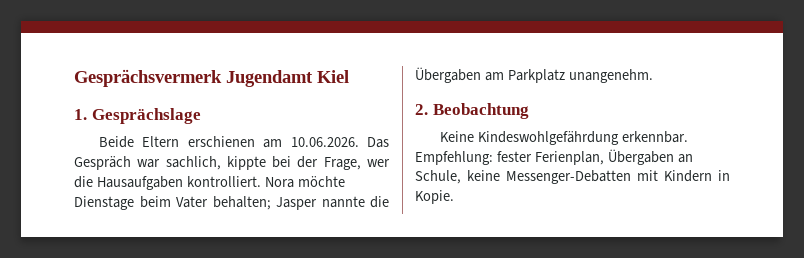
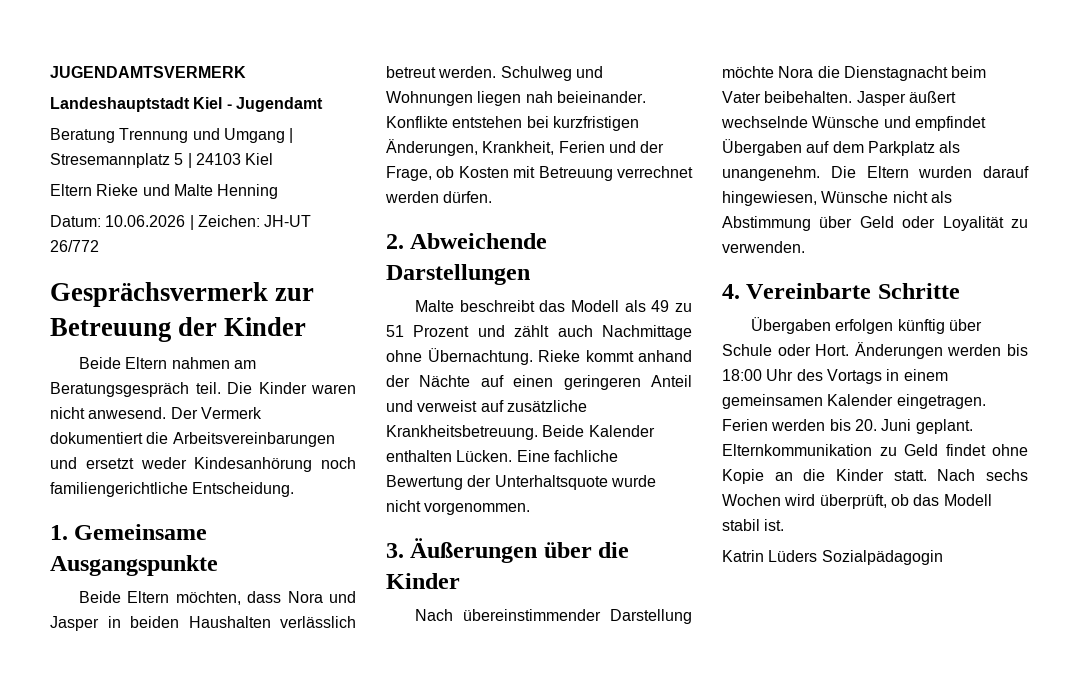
- Gesprächsvermerk Jugendamt Kiel
- 1. Gesprächslage
- Beide Eltern erschienen am 10.06.2026. Das Gespräch war sachlich, kippte bei der Frage, wer die Hausaufgaben kontrolliert. Nora möchte Dienstage beim Vater behalten; Jasper nannte die Übergaben am Parkplatz unangenehm.
- 2. Beobachtung
- Keine Kindeswohlgefährdung erkennbar. Empfehlung: fester Ferienplan, Übergaben an Schule, keine Messenger-Debatten mit Kindern in Kopie.
+ JUGENDAMTSVERMERK
+ Landeshauptstadt Kiel - Jugendamt
+ Beratung Trennung und Umgang | Stresemannplatz 5 | 24103 Kiel
+ Eltern Rieke und Malte Henning
+ Datum: 10.06.2026 | Zeichen: JH-UT 26/772
+ Gesprächsvermerk zur Betreuung der Kinder
+ Beide Eltern nahmen am Beratungsgespräch teil. Die Kinder waren nicht anwesend. Der Vermerk dokumentiert die Arbeitsvereinbarungen und ersetzt weder Kindesanhörung noch familiengerichtliche Entscheidung.
+ 1. Gemeinsame Ausgangspunkte
+ Beide Eltern möchten, dass Nora und Jasper in beiden Haushalten verlässlich betreut werden. Schulweg und Wohnungen liegen nah beieinander. Konflikte entstehen bei kurzfristigen Änderungen, Krankheit, Ferien und der Frage, ob Kosten mit Betreuung verrechnet werden dürfen.
+ 2. Abweichende Darstellungen
+ Malte beschreibt das Modell als 49 zu 51 Prozent und zählt auch Nachmittage ohne Übernachtung. Rieke kommt anhand der Nächte auf einen geringeren Anteil und verweist auf zusätzliche Krankheitsbetreuung. Beide Kalender enthalten Lücken. Eine fachliche Bewertung der Unterhaltsquote wurde nicht vorgenommen.
+ 3. Äußerungen über die Kinder
+ Nach übereinstimmender Darstellung möchte Nora die Dienstagnacht beim Vater beibehalten. Jasper äußert wechselnde Wünsche und empfindet Übergaben auf dem Parkplatz als unangenehm. Die Eltern wurden darauf hingewiesen, Wünsche nicht als Abstimmung über Geld oder Loyalität zu verwenden.
+ 4. Vereinbarte Schritte
+ Übergaben erfolgen künftig über Schule oder Hort. Änderungen werden bis 18:00 Uhr des Vortags in einem gemeinsamen Kalender eingetragen. Ferien werden bis 20. Juni geplant. Elternkommunikation zu Geld findet ohne Kopie an die Kinder statt. Nach sechs Wochen wird überprüft, ob das Modell stabil ist.
+ Katrin Lüders Sozialpädagogin

